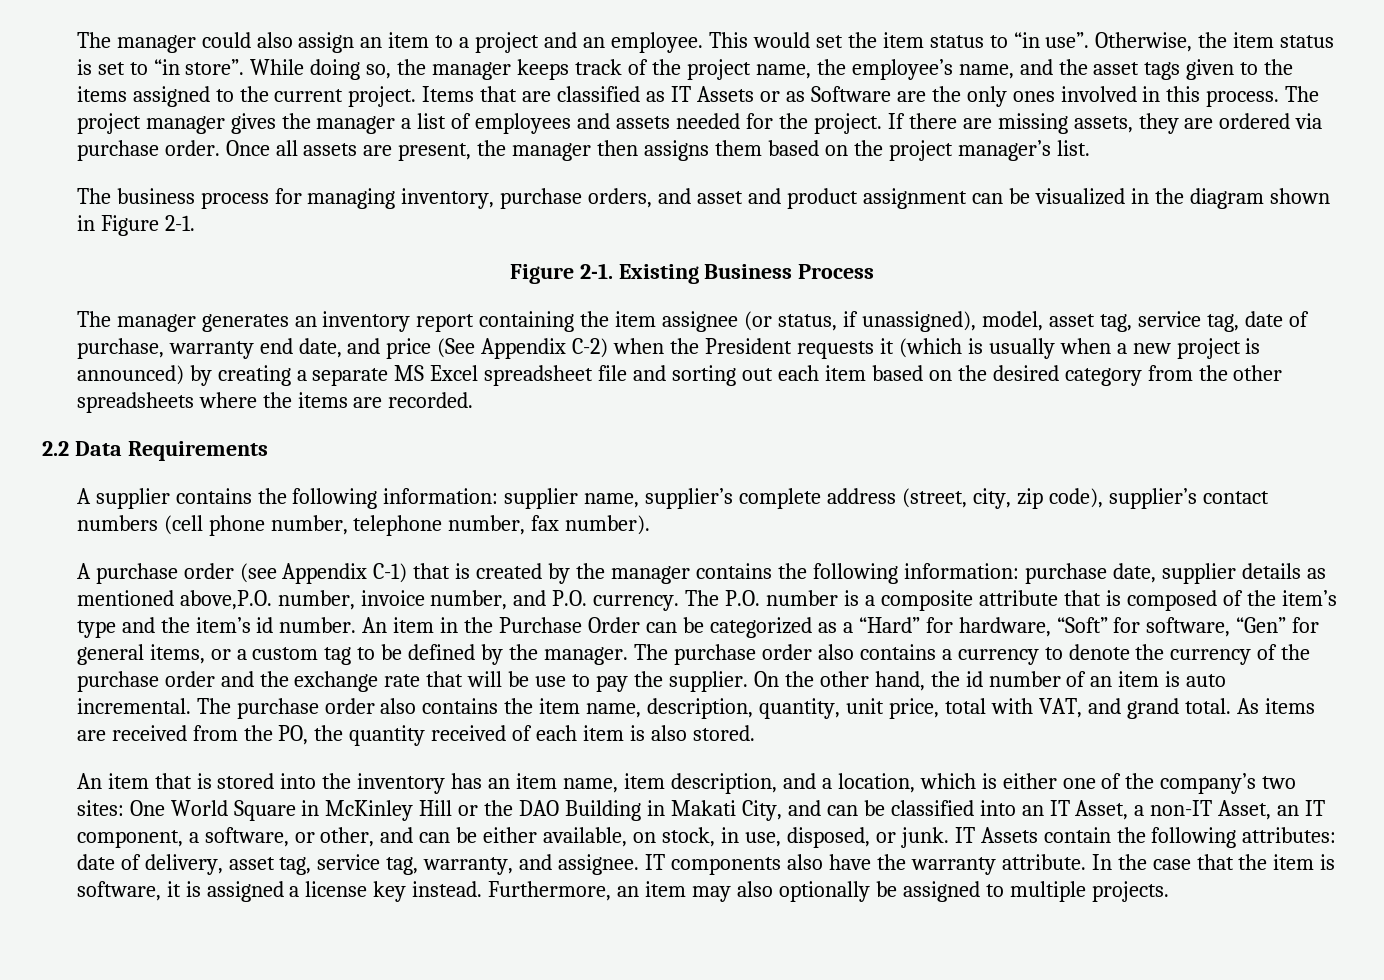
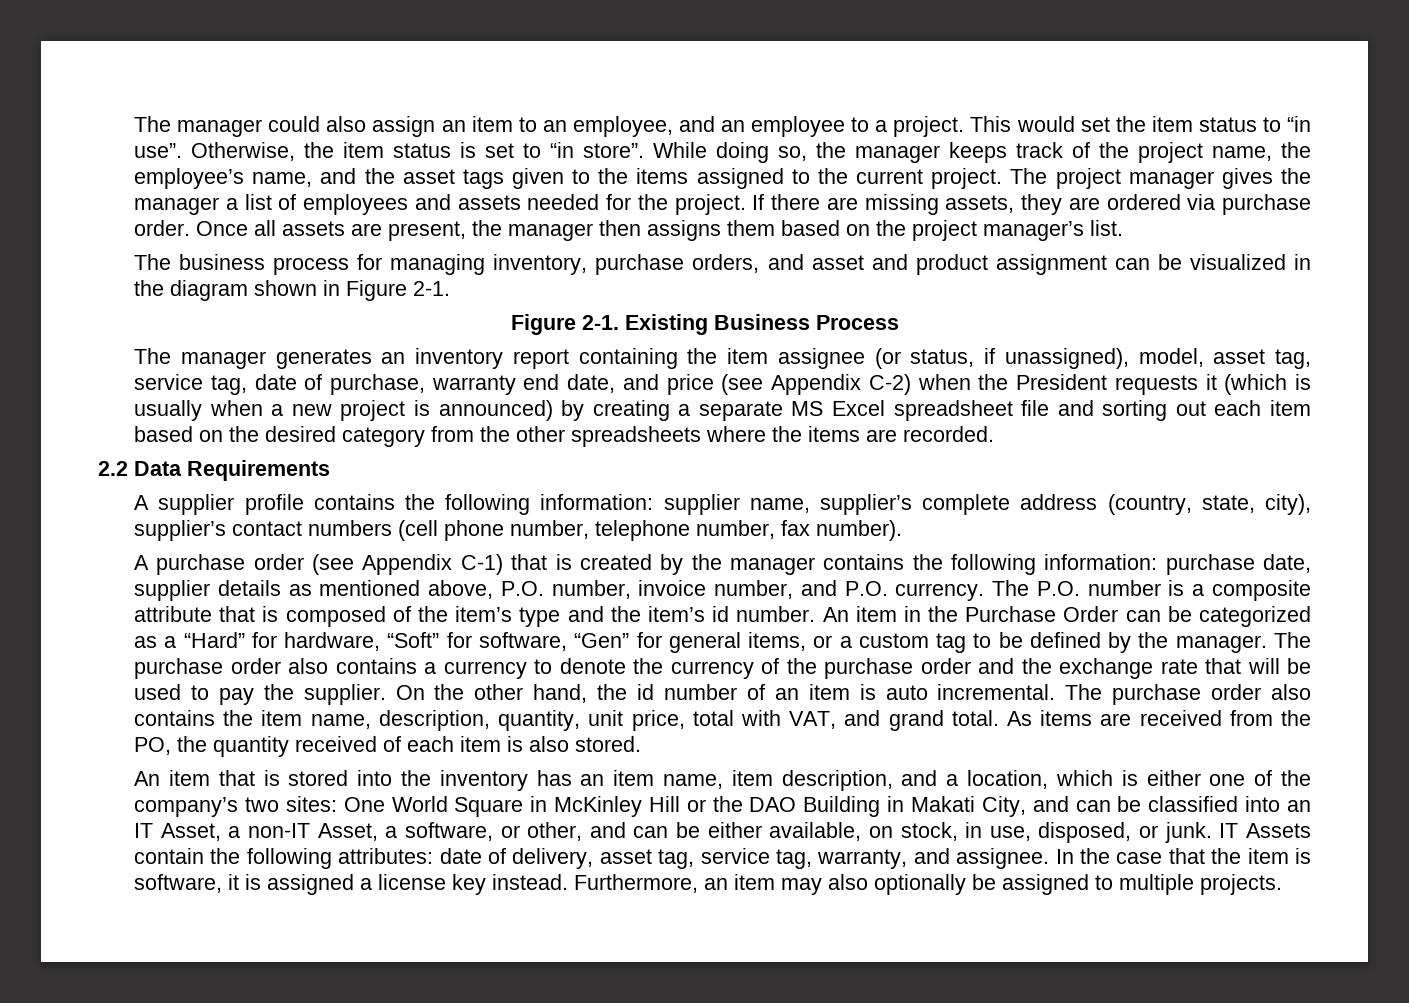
- The manager could also assign an item to a project and an employee.
+ The manager could also assign an item to an employee, and an employee to a project.
- Items that are classified as IT Assets or as Software are the only ones involved in this process.
- The manager generates an inventory report containing the item assignee (or status, if unassigned), model, asset tag, service tag, date of purchase, warranty end date, and price (See Appendix C-2) when the President requests it (which is usually when a new project is announced) by creating a separate MS Excel spreadsheet file and sorting out each item based on the desired category from the other spreadsheets where the items are recorded.
+ The manager generates an inventory report containing the item assignee (or status, if unassigned), model, asset tag, service tag, date of purchase, warranty end date, and price (see Appendix C-2) when the President requests it (which is usually when a new project is announced) by creating a separate MS Excel spreadsheet file and sorting out each item based on the desired category from the other spreadsheets where the items are recorded.
- A supplier contains the following information: supplier name, supplier’s complete address (street, city, zip code), supplier’s contact numbers (cell phone number, telephone number, fax number).
+ A supplier profile contains the following information: supplier name, supplier’s complete address (country, state, city), supplier’s contact numbers (cell phone number, telephone number, fax number).
- A purchase order (see Appendix C-1) that is created by the manager contains the following information: purchase date, supplier details as mentioned above,P.O. number, invoice number, and P.O. currency.
+ A purchase order (see Appendix C-1) that is created by the manager contains the following information: purchase date, supplier details as mentioned above, P.O. number, invoice number, and P.O. currency.
- The purchase order also contains a currency to denote the currency of the purchase order and the exchange rate that will be use to pay the supplier.
+ The purchase order also contains a currency to denote the currency of the purchase order and the exchange rate that will be used to pay the supplier.
- One World Square in McKinley Hill or the DAO Building in Makati City, and can be classified into an IT Asset, a non-IT Asset, an IT component, a software, or other, and can be either available, on stock, in use, disposed, or junk.
+ One World Square in McKinley Hill or the DAO Building in Makati City, and can be classified into an IT Asset, a non-IT Asset, a software, or other, and can be either available, on stock, in use, disposed, or junk.
- IT components also have the warranty attribute.

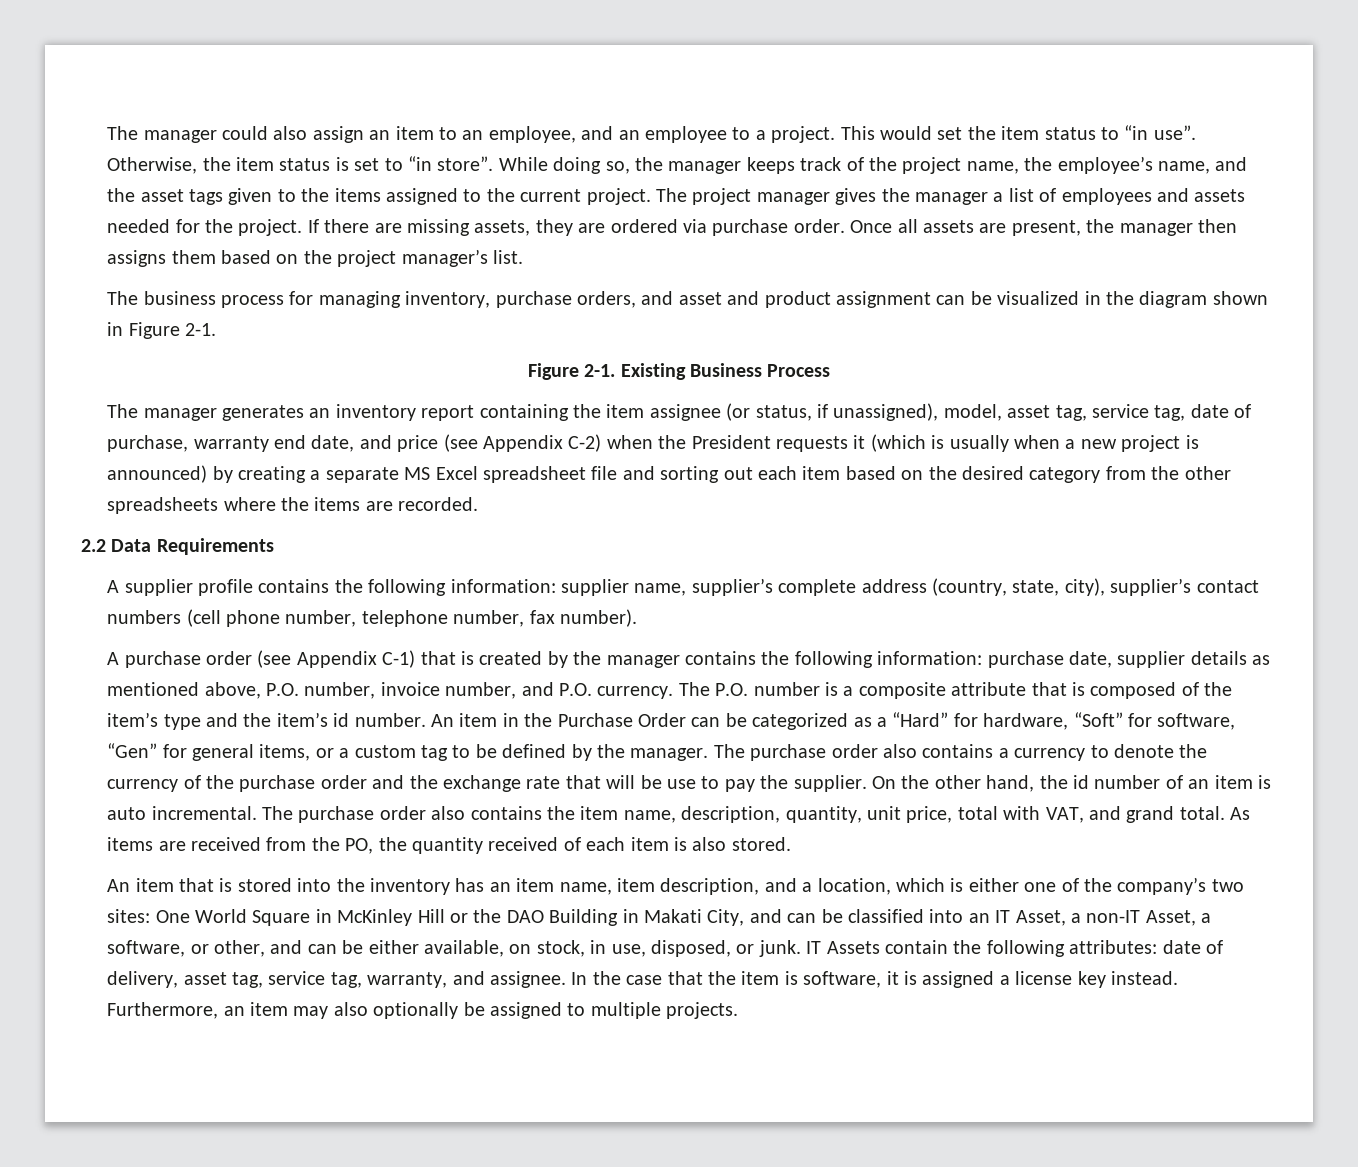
- The purchase order also contains a currency to denote the currency of the purchase order and the exchange rate that will be used to pay the supplier.
+ The purchase order also contains a currency to denote the currency of the purchase order and the exchange rate that will be use to pay the supplier.

